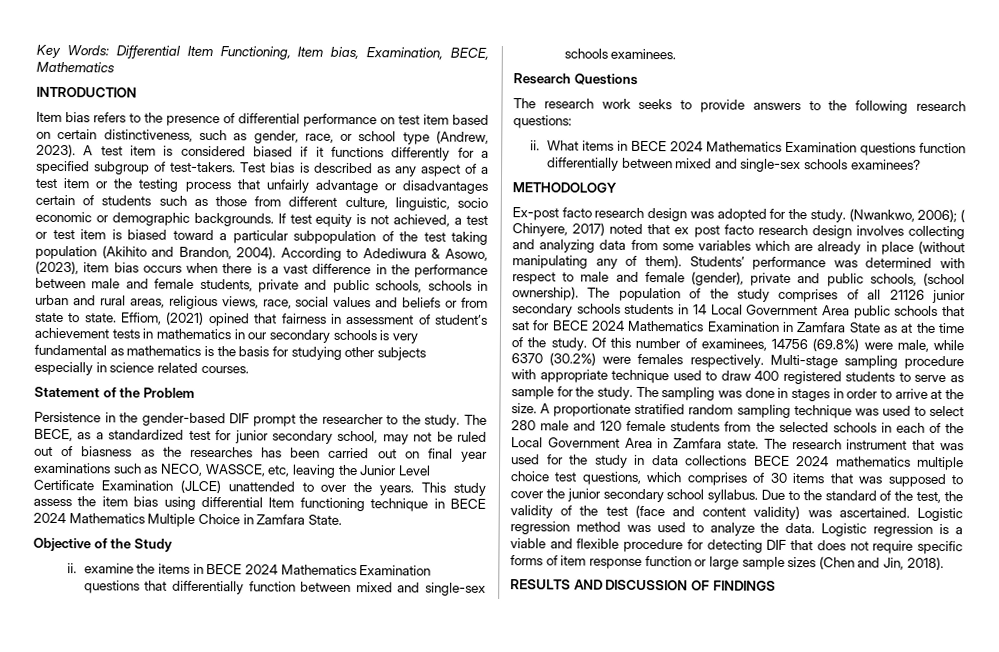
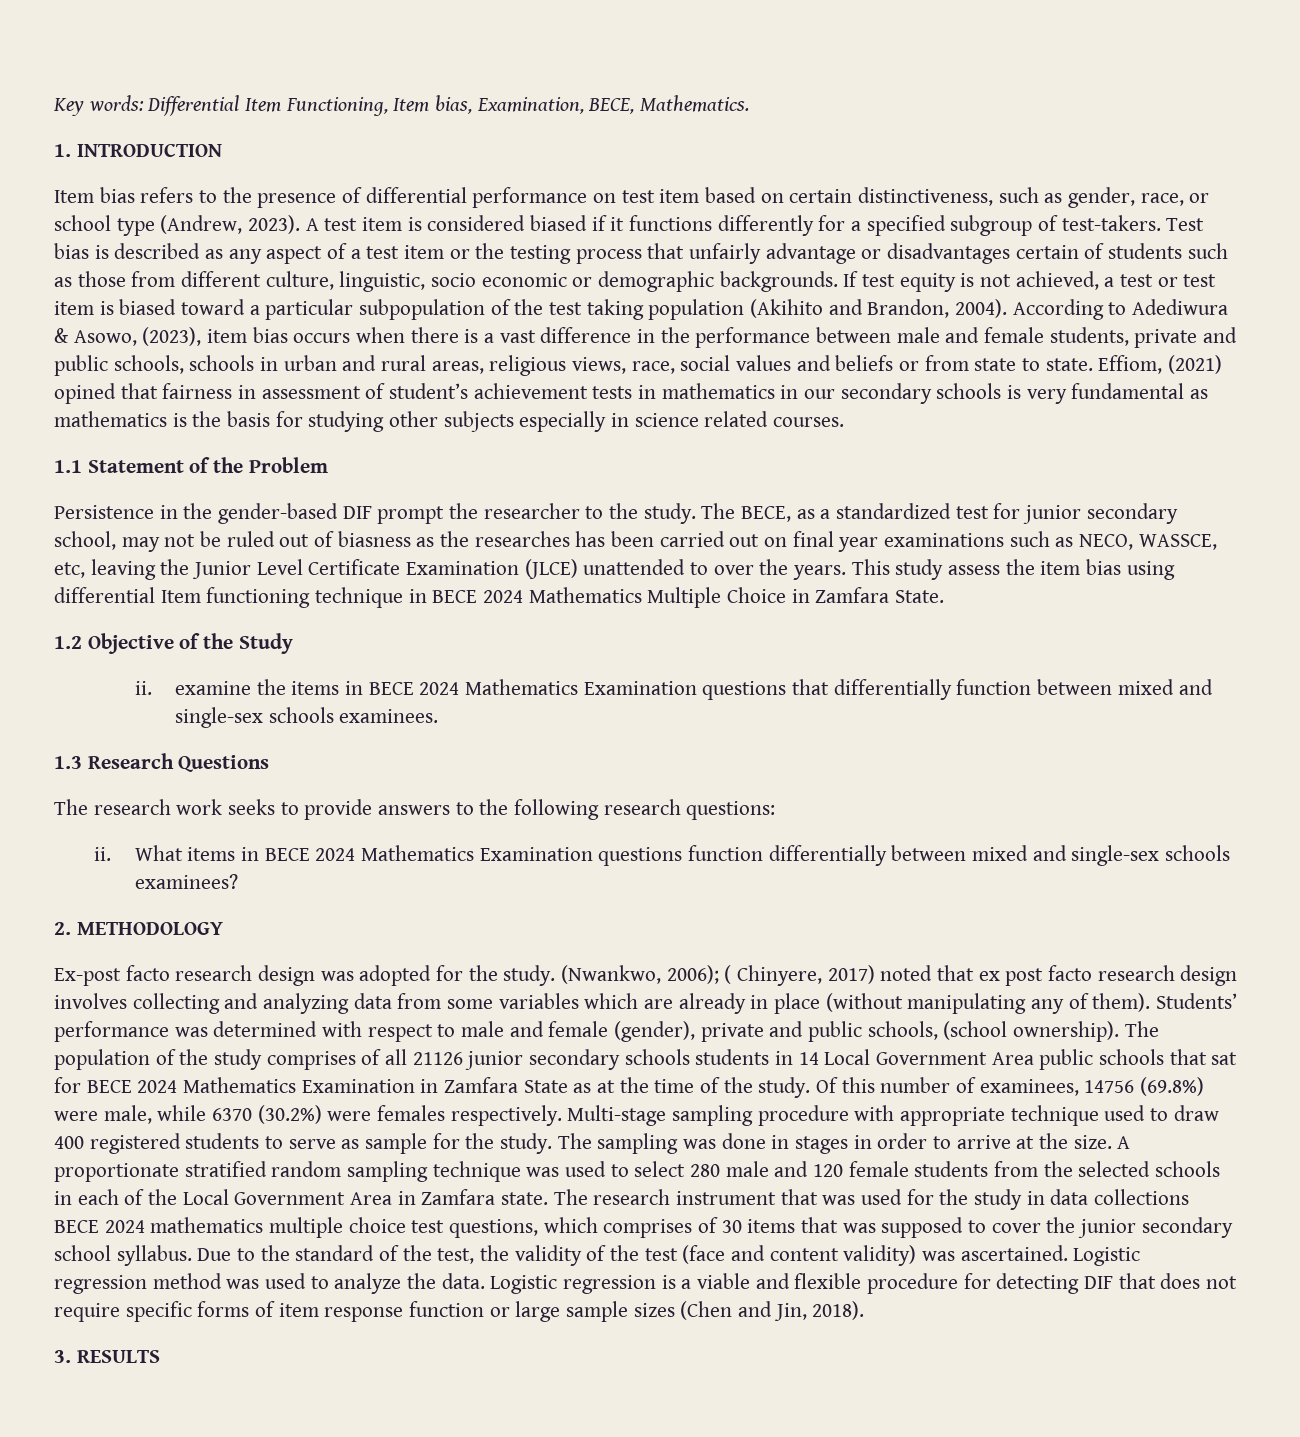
- Key Words: Differential Item Functioning, Item bias, Examination, BECE, Mathematics
- INTRODUCTION
+ Key words: Differential Item Functioning, Item bias, Examination, BECE, Mathematics.
+ 1. INTRODUCTION
- Statement of the Problem
+ 1.1 Statement of the Problem
- Objective of the Study
+ 1.2 Objective of the Study
- Research Questions
+ 1.3 Research Questions
- METHODOLOGY
+ 2. METHODOLOGY
- RESULTS AND DISCUSSION OF FINDINGS
+ 3. RESULTS

